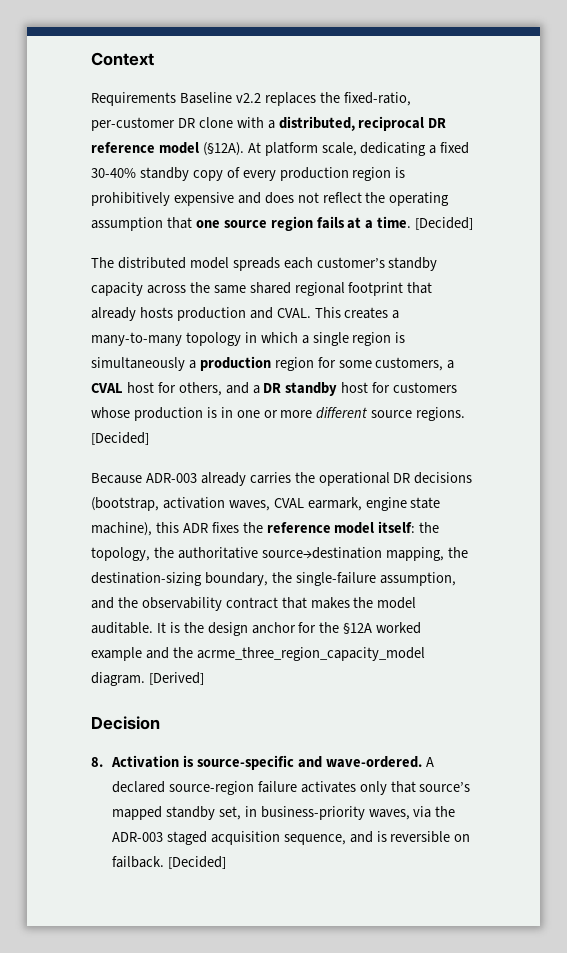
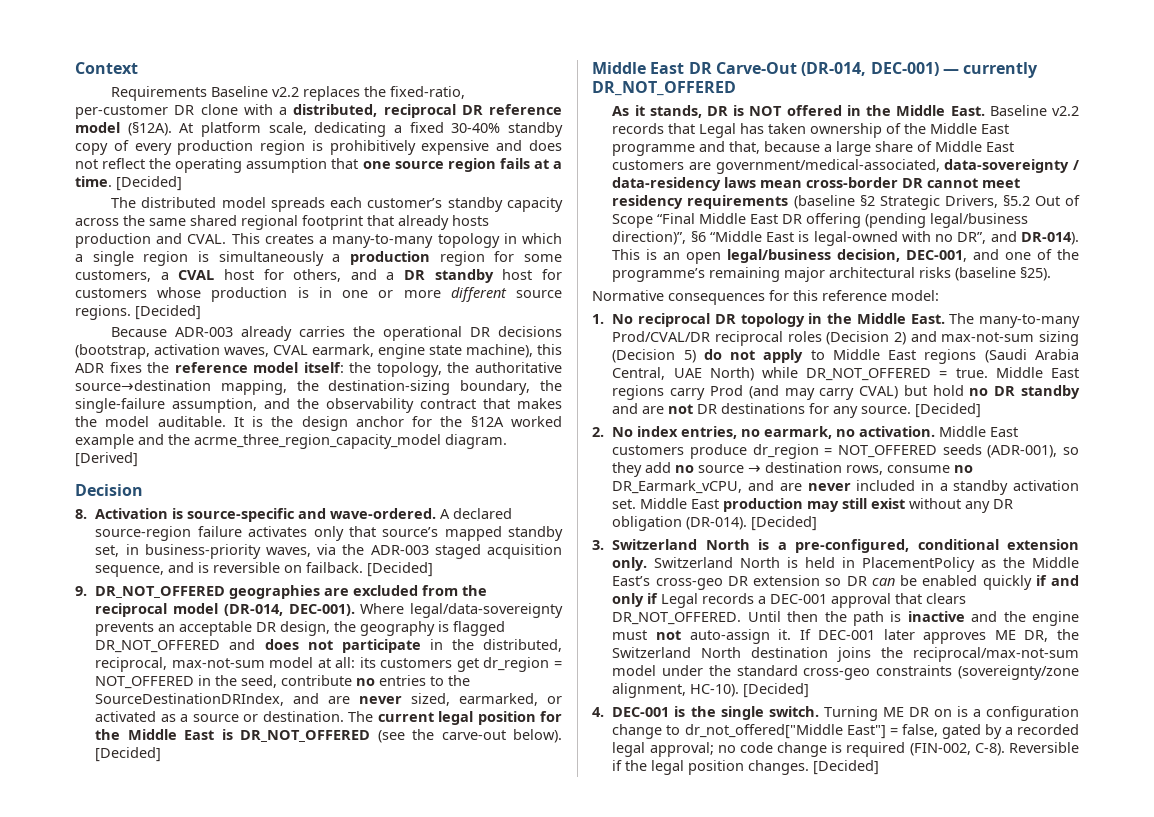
+ 9. DR_NOT_OFFERED geographies are excluded from the reciprocal model (DR-014, DEC-001). Where legal/data-sovereignty prevents an acceptable DR design, the geography is flagged DR_NOT_OFFERED and does not participate in the distributed, reciprocal, max-not-sum model at all: its customers get dr_region = NOT_OFFERED in the seed, contribute no entries to the SourceDestinationDRIndex, and are never sized, earmarked, or activated as a source or destination. The current legal position for the Middle East is DR_NOT_OFFERED (see the carve-out below). [Decided]
+ Middle East DR Carve-Out (DR-014, DEC-001) — currently DR_NOT_OFFERED
+ As it stands, DR is NOT offered in the Middle East. Baseline v2.2 records that Legal has taken ownership of the Middle East programme and that, because a large share of Middle East customers are government/medical-associated, data-sovereignty / data-residency laws mean cross-border DR cannot meet residency requirements (baseline §2 Strategic Drivers, §5.2 Out of Scope “Final Middle East DR offering (pending legal/business direction)”, §6 “Middle East is legal-owned with no DR”, and DR-014). This is an open legal/business decision, DEC-001, and one of the programme’s remaining major architectural risks (baseline §25).
+ Normative consequences for this reference model:
+ 1. No reciprocal DR topology in the Middle East. The many-to-many Prod/CVAL/DR reciprocal roles (Decision 2) and max-not-sum sizing (Decision 5) do not apply to Middle East regions (Saudi Arabia Central, UAE North) while DR_NOT_OFFERED = true. Middle East regions carry Prod (and may carry CVAL) but hold no DR standby and are not DR destinations for any source. [Decided]
+ 2. No index entries, no earmark, no activation. Middle East customers produce dr_region = NOT_OFFERED seeds (ADR-001), so they add no source → destination rows, consume no DR_Earmark_vCPU, and are never included in a standby activation set. Middle East production may still exist without any DR obligation (DR-014). [Decided]
+ 3. Switzerland North is a pre-configured, conditional extension only. Switzerland North is held in PlacementPolicy as the Middle East’s cross-geo DR extension so DR can be enabled quickly if and only if Legal records a DEC-001 approval that clears DR_NOT_OFFERED. Until then the path is inactive and the engine must not auto-assign it. If DEC-001 later approves ME DR, the Switzerland North destination joins the reciprocal/max-not-sum model under the standard cross-geo constraints (sovereignty/zone alignment, HC-10). [Decided]
+ 4. DEC-001 is the single switch. Turning ME DR on is a configuration change to dr_not_offered["Middle East"] = false, gated by a recorded legal approval; no code change is required (FIN-002, C-8). Reversible if the legal position changes. [Decided]

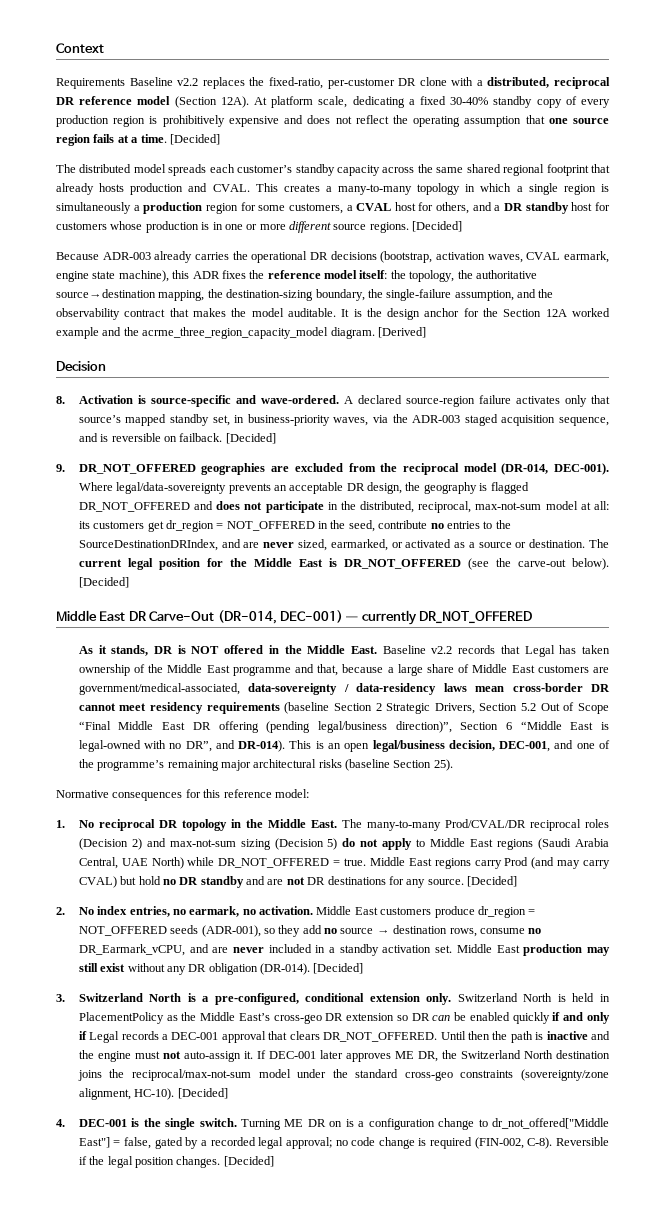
- Requirements Baseline v2.2 replaces the fixed-ratio, per-customer DR clone with a distributed, reciprocal DR reference model (§12A).
+ Requirements Baseline v2.2 replaces the fixed-ratio, per-customer DR clone with a distributed, reciprocal DR reference model (Section 12A).
- It is the design anchor for the §12A worked example and the acrme_three_region_capacity_model diagram.
+ It is the design anchor for the Section 12A worked example and the acrme_three_region_capacity_model diagram.
- Baseline v2.2 records that Legal has taken ownership of the Middle East programme and that, because a large share of Middle East customers are government/medical-associated, data-sovereignty / data-residency laws mean cross-border DR cannot meet residency requirements (baseline §2 Strategic Drivers, §5.2 Out of Scope “Final Middle East DR offering (pending legal/business direction)”, §6 “Middle East is legal-owned with no DR”, and DR-014).
+ Baseline v2.2 records that Legal has taken ownership of the Middle East programme and that, because a large share of Middle East customers are government/medical-associated, data-sovereignty / data-residency laws mean cross-border DR cannot meet residency requirements (baseline Section 2 Strategic Drivers, Section 5.2 Out of Scope “Final Middle East DR offering (pending legal/business direction)”, Section 6 “Middle East is legal-owned with no DR”, and DR-014).
- This is an open legal/business decision, DEC-001, and one of the programme’s remaining major architectural risks (baseline §25).
+ This is an open legal/business decision, DEC-001, and one of the programme’s remaining major architectural risks (baseline Section 25).

